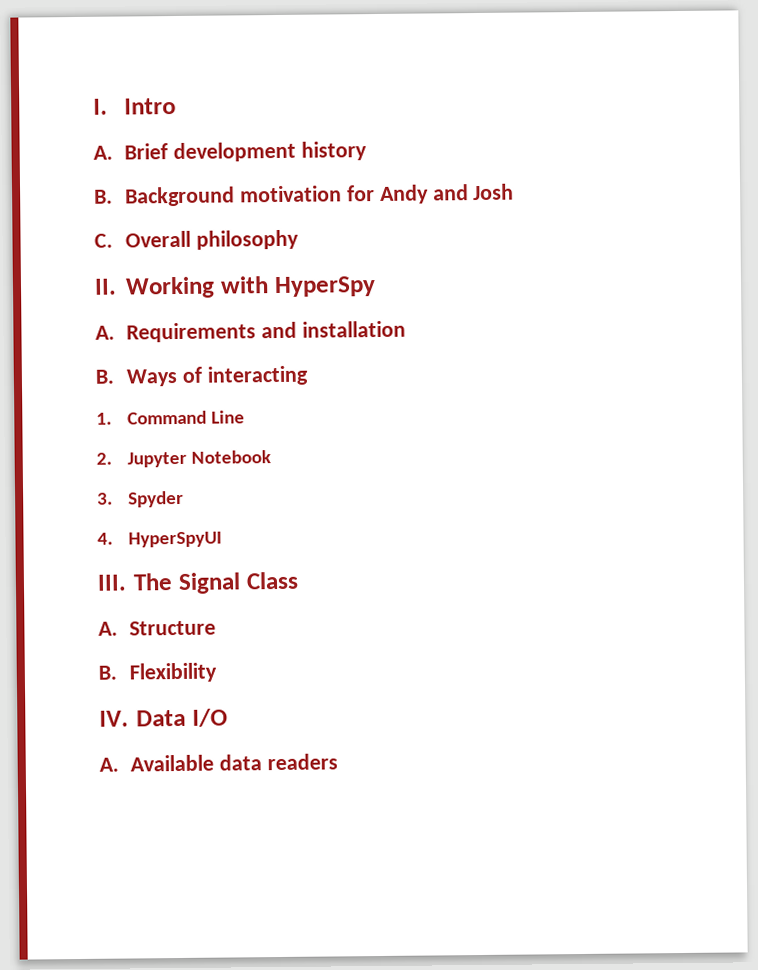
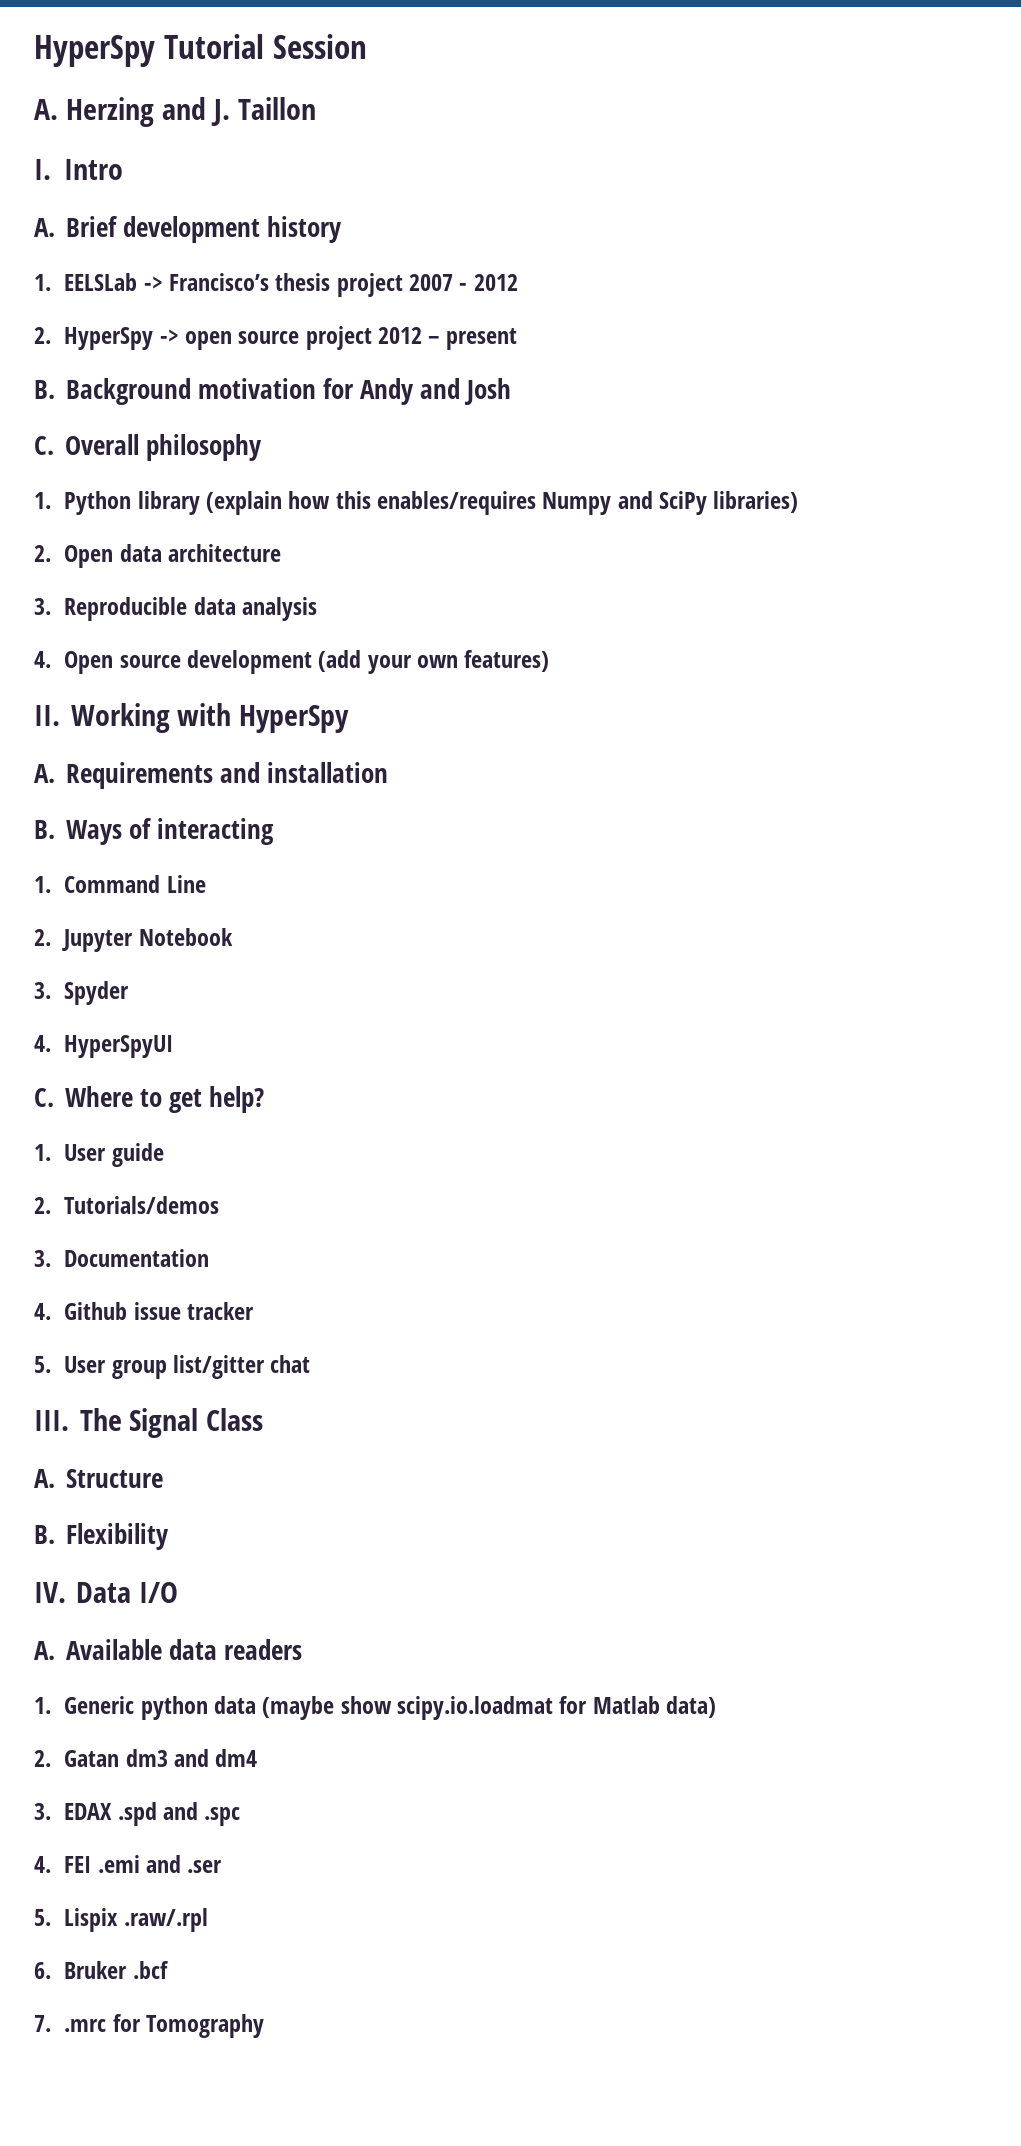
+ HyperSpy Tutorial Session
+ A. Herzing and J. Taillon
+ 1. EELSLab -> Francisco’s thesis project 2007 - 2012
+ 2. HyperSpy -> open source project 2012 – present
+ 1. Python library (explain how this enables/requires Numpy and SciPy libraries)
+ 2. Open data architecture
+ 3. Reproducible data analysis
+ 4. Open source development (add your own features)
+ C. Where to get help?
+ 1. User guide
+ 2. Tutorials/demos
+ 3. Documentation
+ 4. Github issue tracker
+ 5. User group list/gitter chat
+ 1. Generic python data (maybe show scipy.io.loadmat for Matlab data)
+ 2. Gatan dm3 and dm4
+ 3. EDAX .spd and .spc
+ 4. FEI .emi and .ser
+ 5. Lispix .raw/.rpl
+ 6. Bruker .bcf
+ 7. .mrc for Tomography

